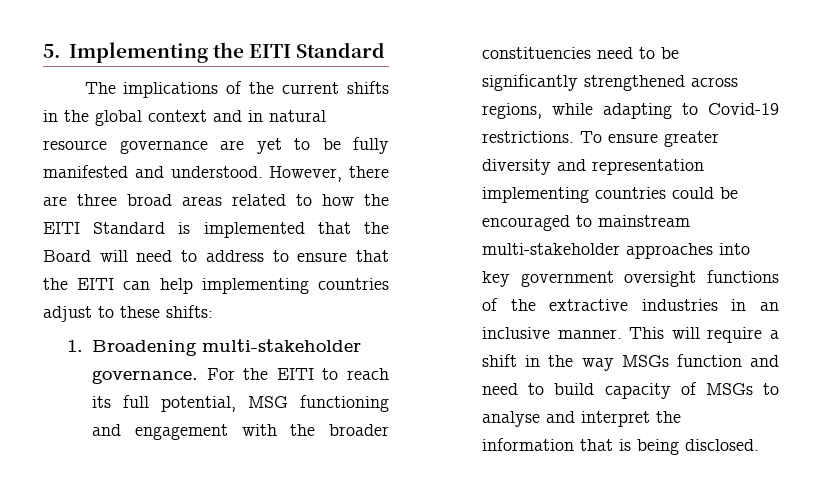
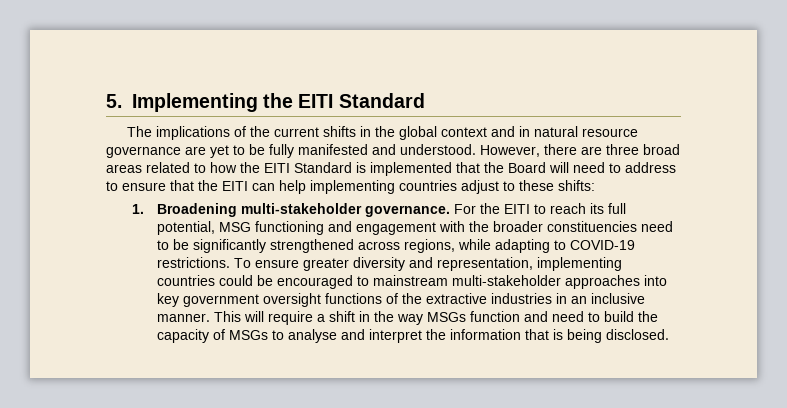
- For the EITI to reach its full potential, MSG functioning and engagement with the broader constituencies need to be significantly strengthened across regions, while adapting to Covid-19 restrictions.
+ For the EITI to reach its full potential, MSG functioning and engagement with the broader constituencies need to be significantly strengthened across regions, while adapting to COVID-19 restrictions.
- To ensure greater diversity and representation implementing countries could be encouraged to mainstream multi-stakeholder approaches into key government oversight functions of the extractive industries in an inclusive manner.
+ To ensure greater diversity and representation, implementing countries could be encouraged to mainstream multi-stakeholder approaches into key government oversight functions of the extractive industries in an inclusive manner.
- This will require a shift in the way MSGs function and need to build capacity of MSGs to analyse and interpret the information that is being disclosed.
+ This will require a shift in the way MSGs function and need to build the capacity of MSGs to analyse and interpret the information that is being disclosed.

